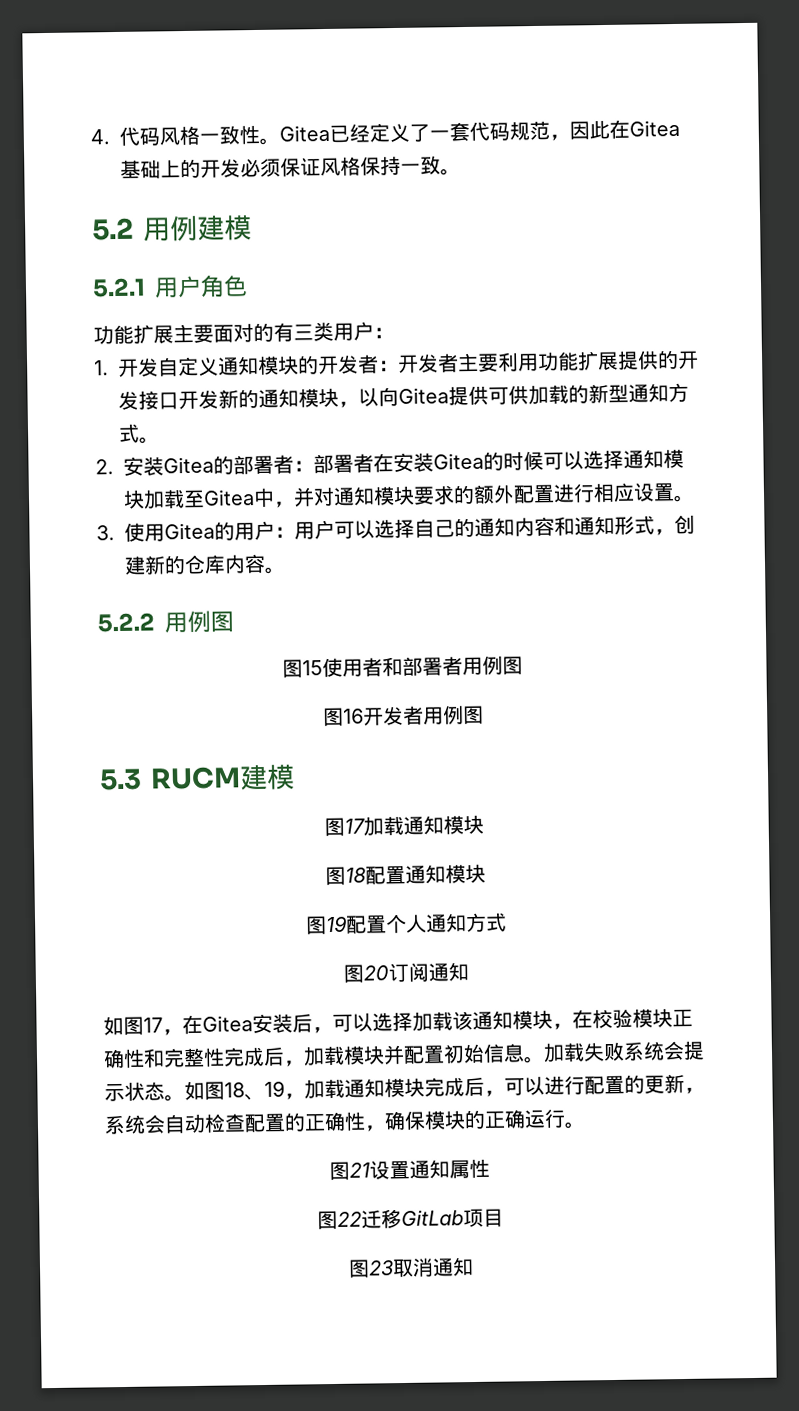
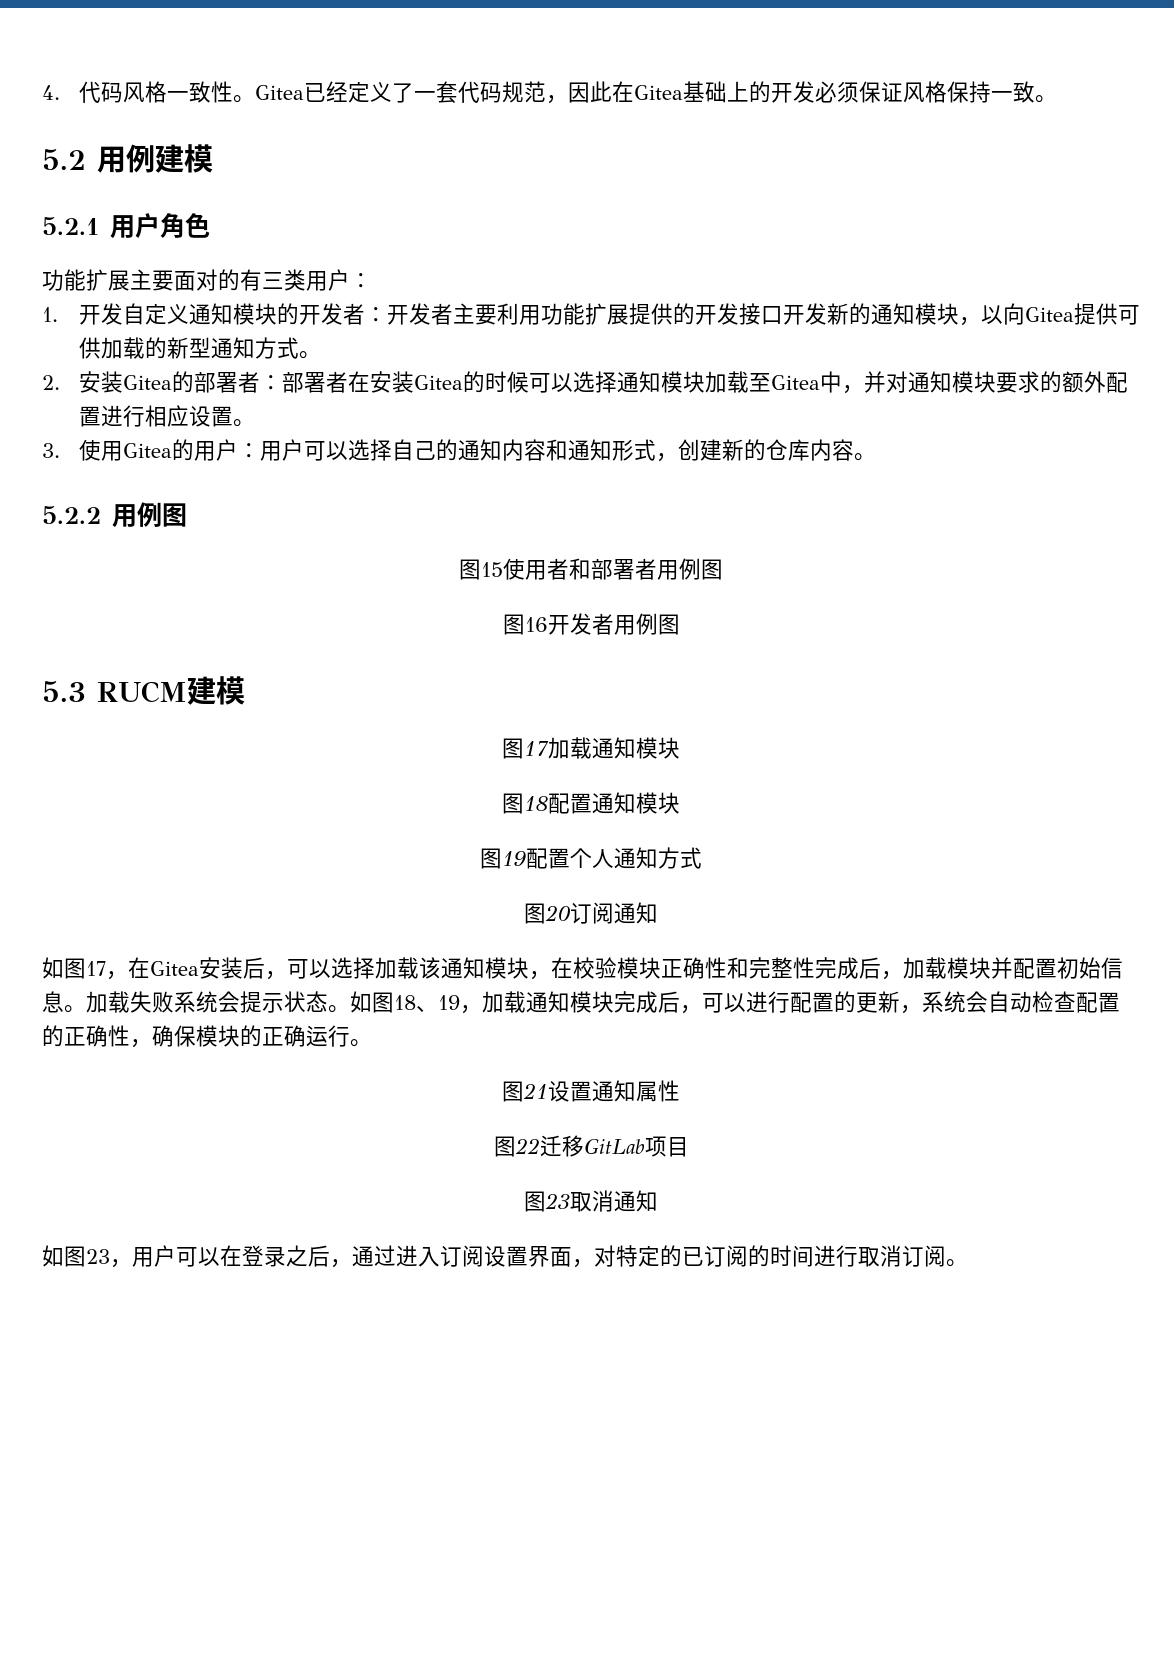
+ 如图23，用户可以在登录之后，通过进入订阅设置界面，对特定的已订阅的时间进行取消订阅。

